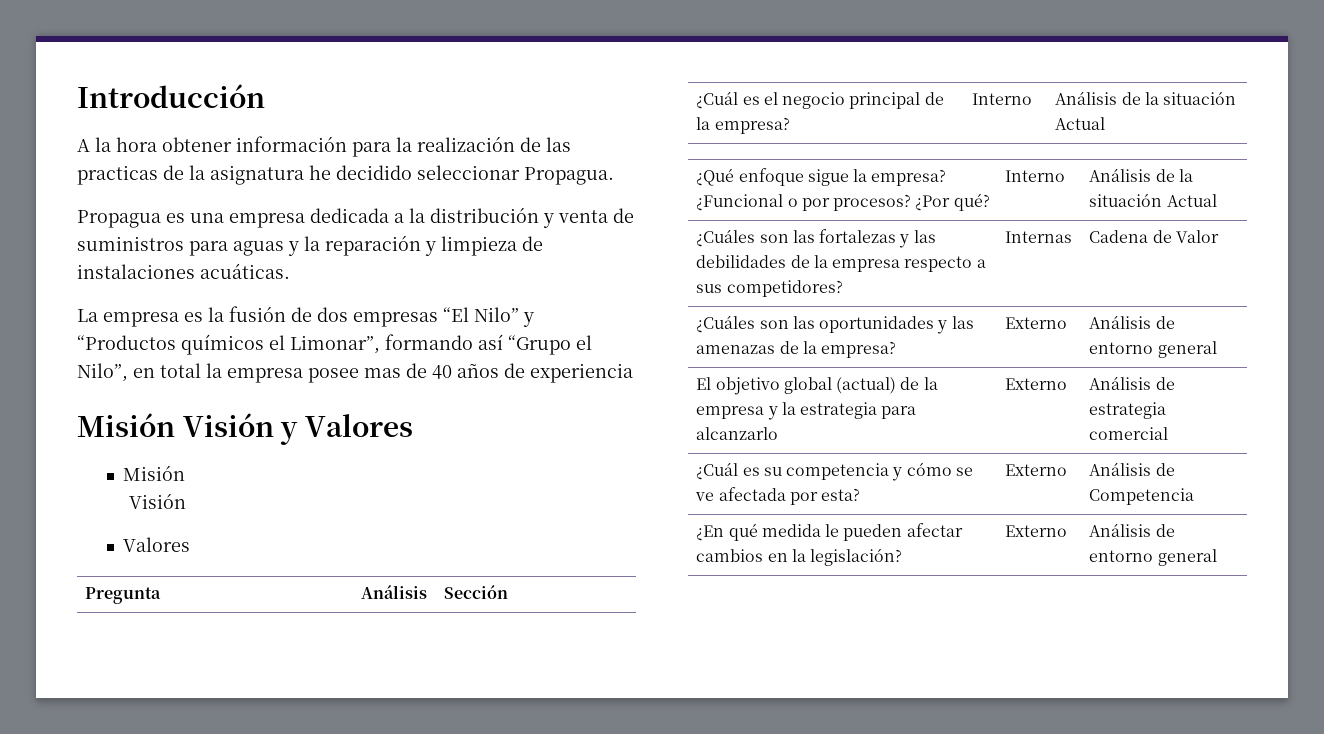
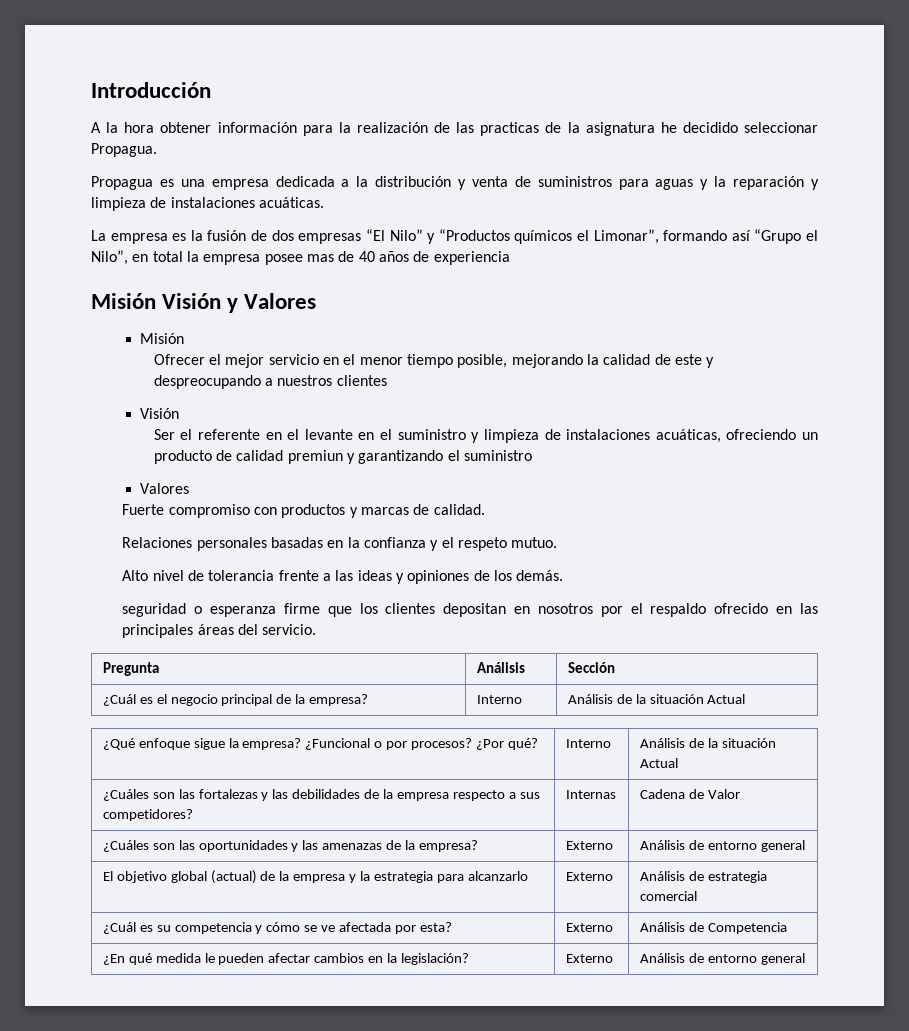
  Misión Visión y Valores
  Misión
+ Ofrecer el mejor servicio en el menor tiempo posible, mejorando la calidad de este y despreocupando a nuestros clientes
  Visión
+ Ser el referente en el levante en el suministro y limpieza de instalaciones acuáticas, ofreciendo un producto de calidad premiun y garantizando el suministro
  Valores
+ Fuerte compromiso con productos y marcas de calidad.
+ Relaciones personales basadas en la confianza y el respeto mutuo.
+ Alto nivel de tolerancia frente a las ideas y opiniones de los demás.
+ seguridad o esperanza firme que los clientes depositan en nosotros por el respaldo ofrecido en las principales áreas del servicio.

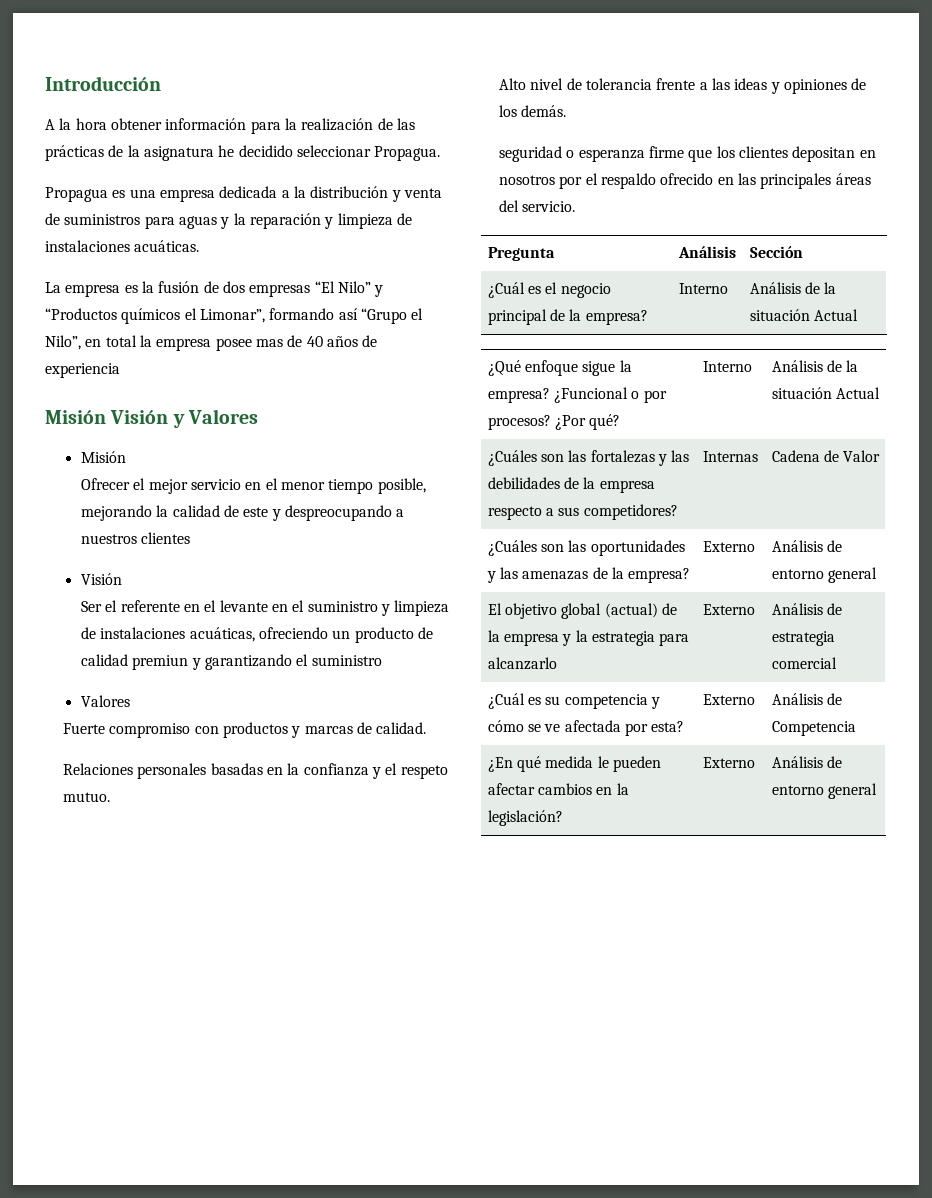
- A la hora obtener información para la realización de las practicas de la asignatura he decidido seleccionar Propagua.
+ A la hora obtener información para la realización de las prácticas de la asignatura he decidido seleccionar Propagua.

